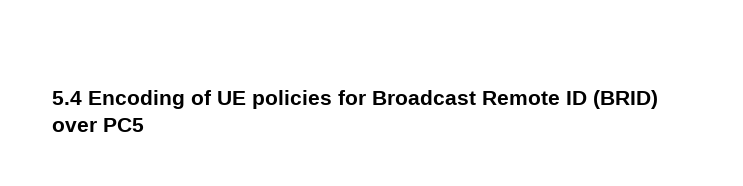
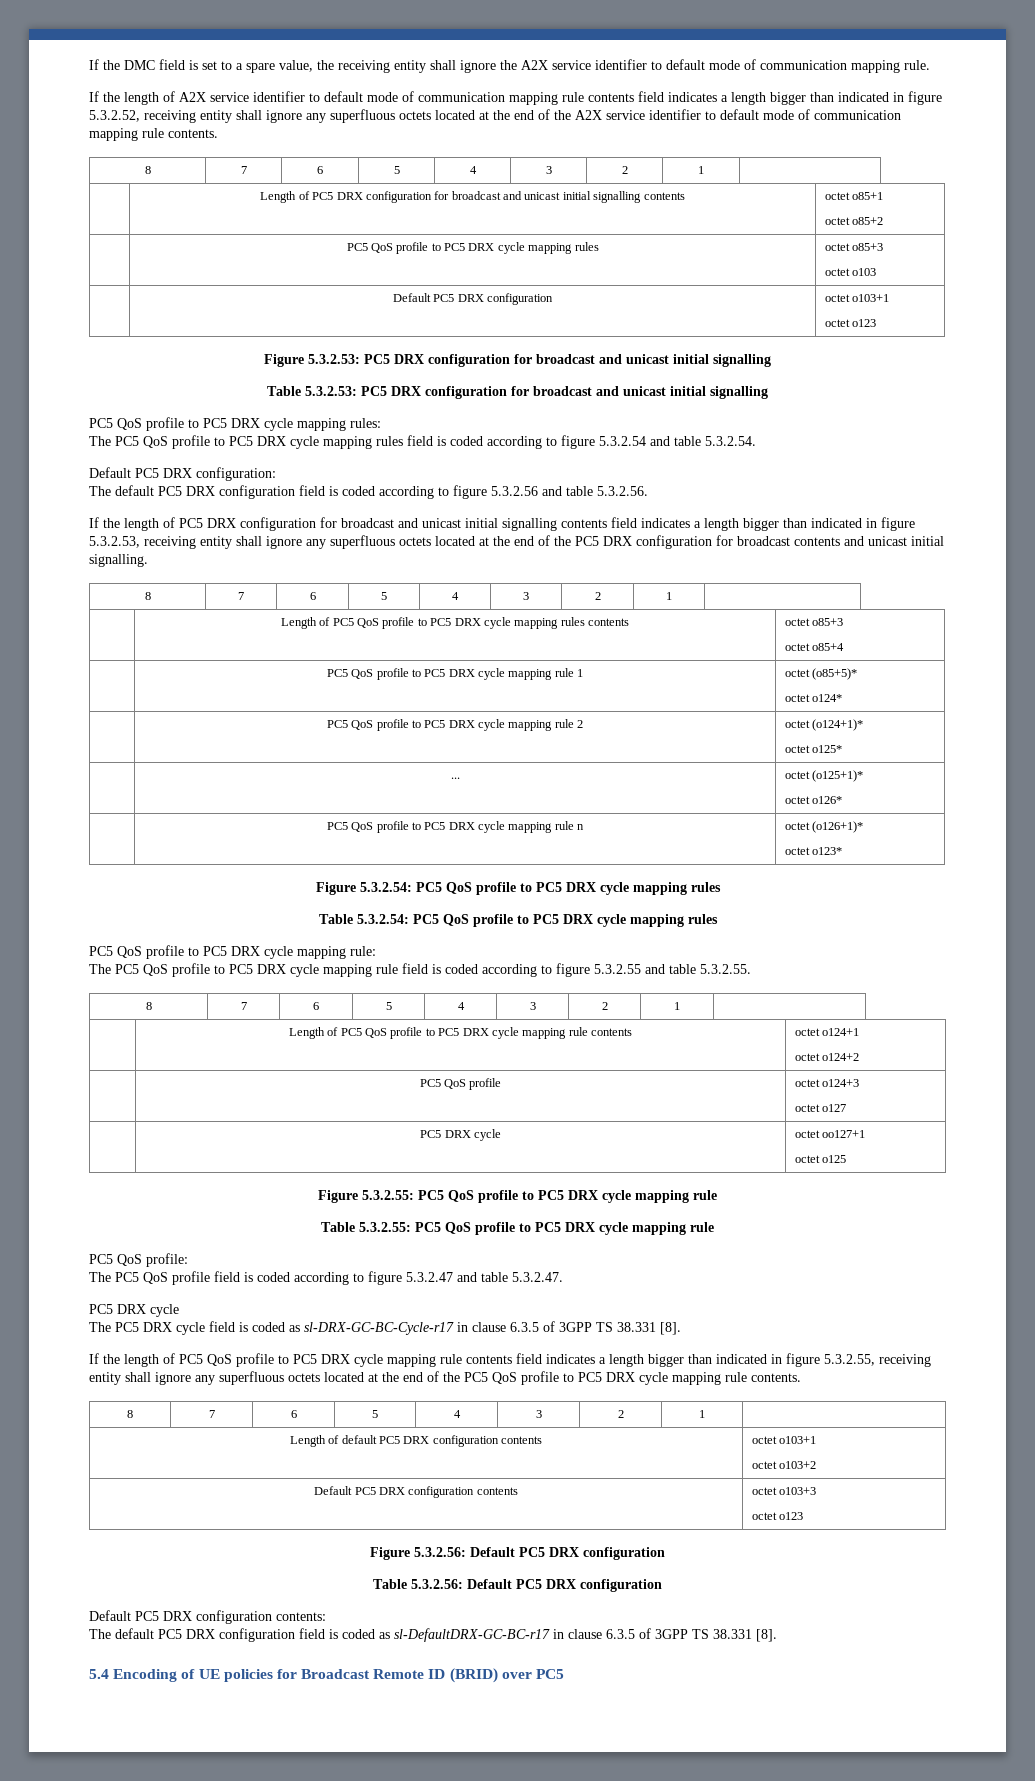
+ If the DMC field is set to a spare value, the receiving entity shall ignore the A2X service identifier to default mode of communication mapping rule.
+ If the length of A2X service identifier to default mode of communication mapping rule contents field indicates a length bigger than indicated in figure 5.3.2.52, receiving entity shall ignore any superfluous octets located at the end of the A2X service identifier to default mode of communication mapping rule contents.
+ 8 | 7 | 6 | 5 | 4 | 3 | 2 | 1 |
+ | Length of PC5 DRX configuration for broadcast and unicast initial signalling contents | octet o85+1
+ octet o85+2
+ | PC5 QoS profile to PC5 DRX cycle mapping rules | octet o85+3
+ octet o103
+ | Default PC5 DRX configuration | octet o103+1
+ octet o123
+ Figure 5.3.2.53: PC5 DRX configuration for broadcast and unicast initial signalling
+ Table 5.3.2.53: PC5 DRX configuration for broadcast and unicast initial signalling
+ PC5 QoS profile to PC5 DRX cycle mapping rules:
+ The PC5 QoS profile to PC5 DRX cycle mapping rules field is coded according to figure 5.3.2.54 and table 5.3.2.54.
+ Default PC5 DRX configuration:
+ The default PC5 DRX configuration field is coded according to figure 5.3.2.56 and table 5.3.2.56.
+ If the length of PC5 DRX configuration for broadcast and unicast initial signalling contents field indicates a length bigger than indicated in figure 5.3.2.53, receiving entity shall ignore any superfluous octets located at the end of the PC5 DRX configuration for broadcast contents and unicast initial signalling.
+ 8 | 7 | 6 | 5 | 4 | 3 | 2 | 1 |
+ | Length of PC5 QoS profile to PC5 DRX cycle mapping rules contents | octet o85+3
+ octet o85+4
+ | PC5 QoS profile to PC5 DRX cycle mapping rule 1 | octet (o85+5)*
+ octet o124*
+ | PC5 QoS profile to PC5 DRX cycle mapping rule 2 | octet (o124+1)*
+ octet o125*
+ | ... | octet (o125+1)*
+ octet o126*
+ | PC5 QoS profile to PC5 DRX cycle mapping rule n | octet (o126+1)*
+ octet o123*
+ Figure 5.3.2.54: PC5 QoS profile to PC5 DRX cycle mapping rules
+ Table 5.3.2.54: PC5 QoS profile to PC5 DRX cycle mapping rules
+ PC5 QoS profile to PC5 DRX cycle mapping rule:
+ The PC5 QoS profile to PC5 DRX cycle mapping rule field is coded according to figure 5.3.2.55 and table 5.3.2.55.
+ 8 | 7 | 6 | 5 | 4 | 3 | 2 | 1 |
+ | Length of PC5 QoS profile to PC5 DRX cycle mapping rule contents | octet o124+1
+ octet o124+2
+ | PC5 QoS profile | octet o124+3
+ octet o127
+ | PC5 DRX cycle | octet oo127+1
+ octet o125
+ Figure 5.3.2.55: PC5 QoS profile to PC5 DRX cycle mapping rule
+ Table 5.3.2.55: PC5 QoS profile to PC5 DRX cycle mapping rule
+ PC5 QoS profile:
+ The PC5 QoS profile field is coded according to figure 5.3.2.47 and table 5.3.2.47.
+ PC5 DRX cycle
+ The PC5 DRX cycle field is coded as sl-DRX-GC-BC-Cycle-r17 in clause 6.3.5 of 3GPP TS 38.331 [8].
+ If the length of PC5 QoS profile to PC5 DRX cycle mapping rule contents field indicates a length bigger than indicated in figure 5.3.2.55, receiving entity shall ignore any superfluous octets located at the end of the PC5 QoS profile to PC5 DRX cycle mapping rule contents.
+ 8 | 7 | 6 | 5 | 4 | 3 | 2 | 1 |
+ Length of default PC5 DRX configuration contents | octet o103+1
+ octet o103+2
+ Default PC5 DRX configuration contents | octet o103+3
+ octet o123
+ Figure 5.3.2.56: Default PC5 DRX configuration
+ Table 5.3.2.56: Default PC5 DRX configuration
+ Default PC5 DRX configuration contents:
+ The default PC5 DRX configuration field is coded as sl-DefaultDRX-GC-BC-r17 in clause 6.3.5 of 3GPP TS 38.331 [8].

